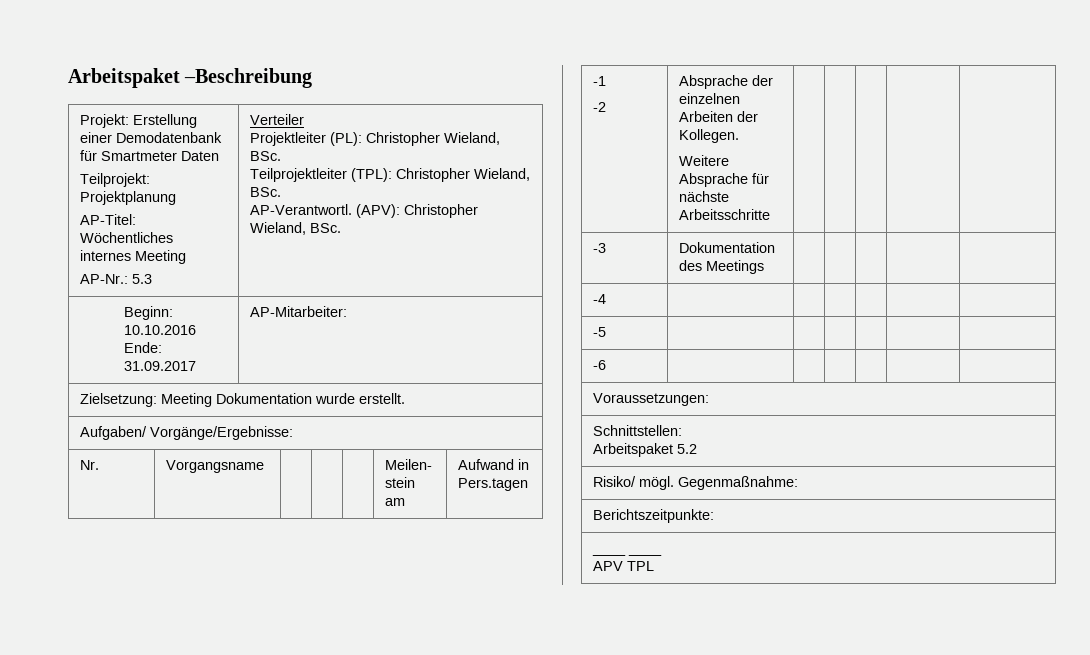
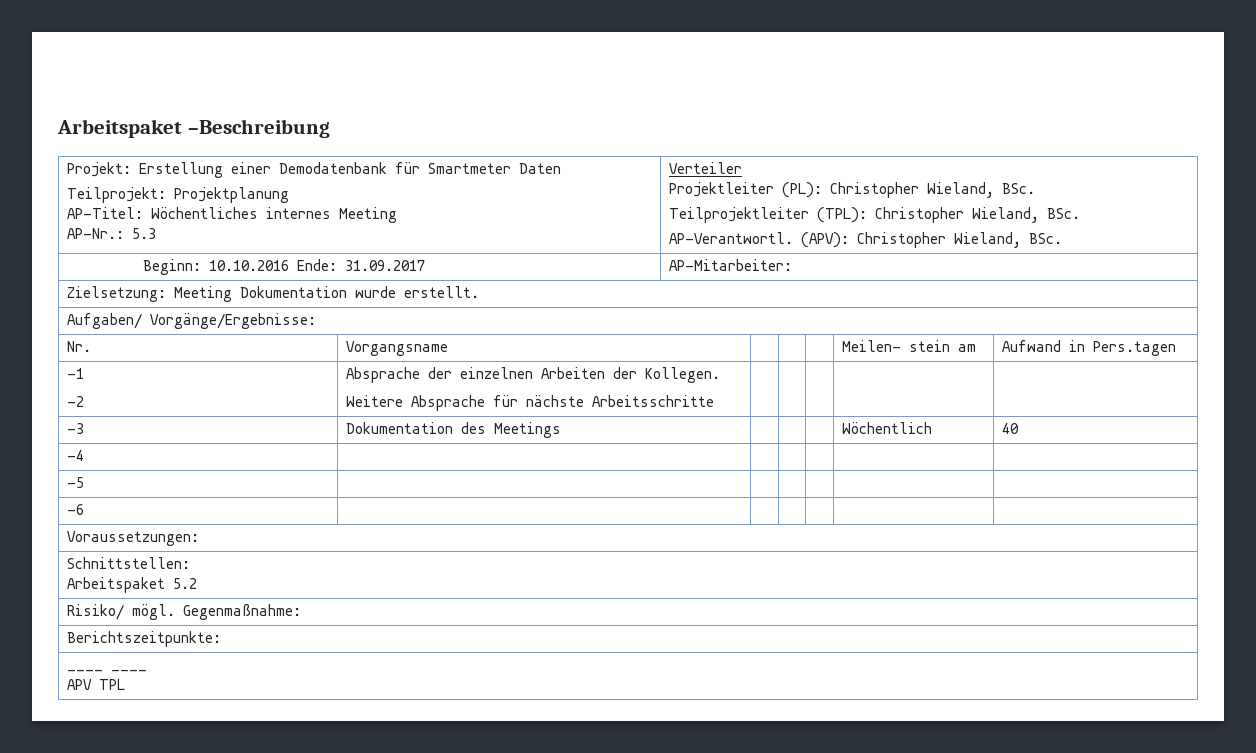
- -3 | Dokumentation des Meetings | | | | |
+ -3 | Dokumentation des Meetings | | | | Wöchentlich | 40

